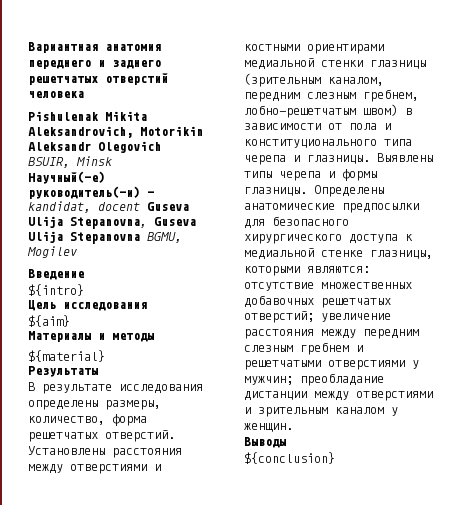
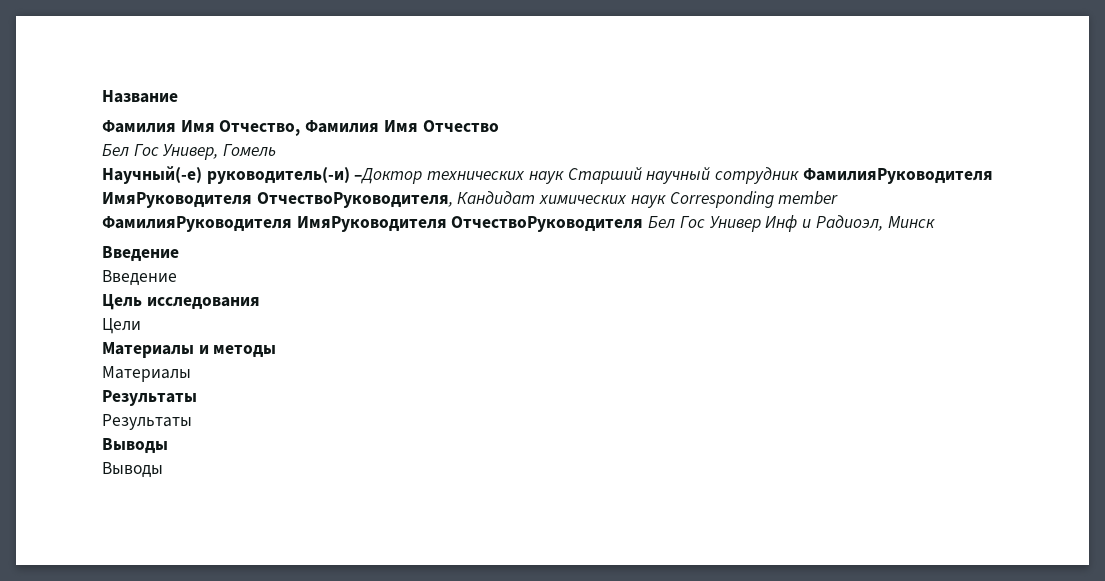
- Вариантная анатомия переднего и заднего решетчатых отверстий человека
- Pishulenak Mikita Aleksandrovich, Motorikin Aleksandr Olegovich
- BSUIR, Minsk
- Научный(-е) руководитель(-и) – kandidat, docent Guseva Ulija Stepanovna, Guseva Ulija Stepanovna BGMU, Mogilev
+ Название
+ Фамилия Имя Отчество, Фамилия Имя Отчество
+ Бел Гос Универ, Гомель
+ Научный(-е) руководитель(-и) –Доктор технических наук Старший научный сотрудник ФамилияРуководителя ИмяРуководителя ОтчествоРуководителя, Кандидат химических наук Corresponding member ФамилияРуководителя ИмяРуководителя ОтчествоРуководителя Бел Гос Универ Инф и Радиоэл, Минск
  Введение
- ${intro}
+ Введение
- ${aim}
+ Цели
  Материалы и методы
- ${material}
+ Материалы
  Результаты
- В результате исследования определены размеры, количество, форма решетчатых отверстий. Установлены расстояния между отверстиями и костными ориентирами медиальной стенки глазницы (зрительным каналом, передним слезным гребнем, лобно-решетчатым швом) в зависимости от пола и конституционального типа черепа и глазницы. Выявлены типы черепа и формы глазницы. Определены анатомические предпосылки для безопасного хирургического доступа к медиальной стенке глазницы, которыми являются: отсутствие множественных добавочных решетчатых отверстий; увеличение расстояния между передним слезным гребнем и решетчатыми отверстиями у мужчин; преобладание дистанции между отверстиями и зрительным каналом у женщин.
+ Результаты
  Выводы
- ${conclusion}
+ Выводы

